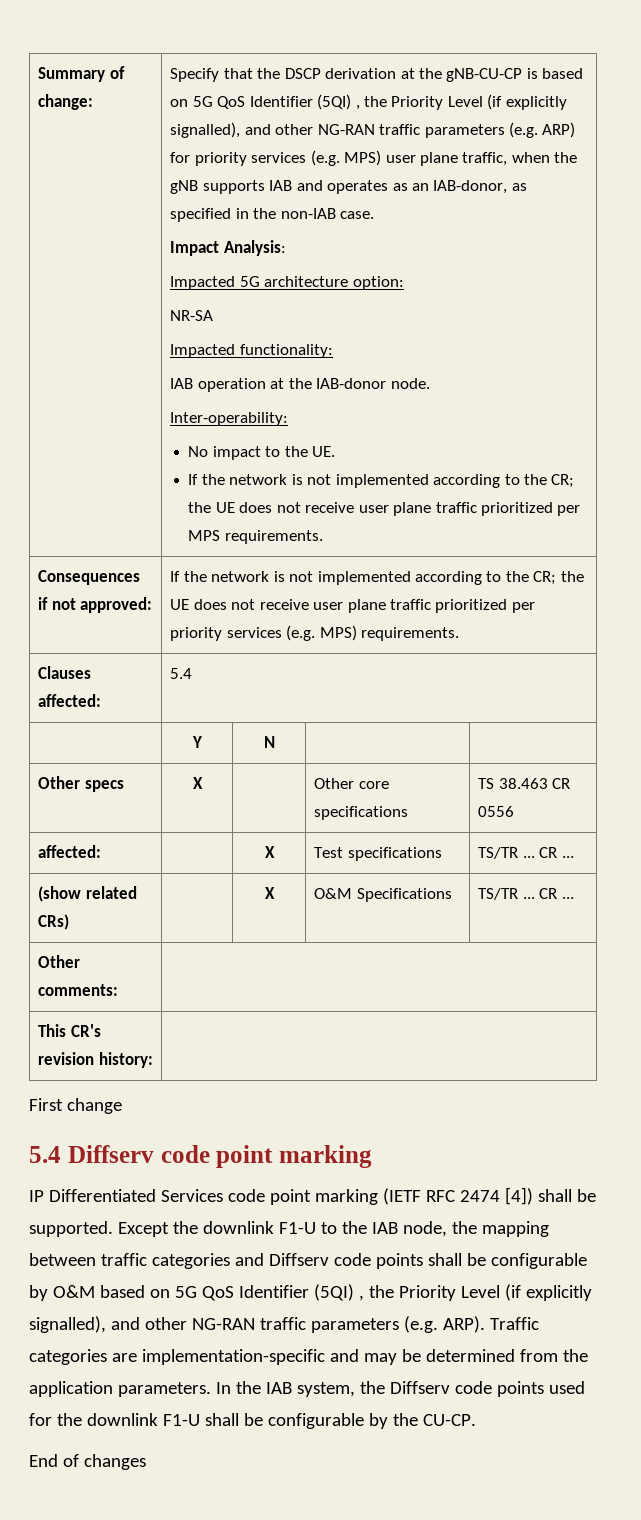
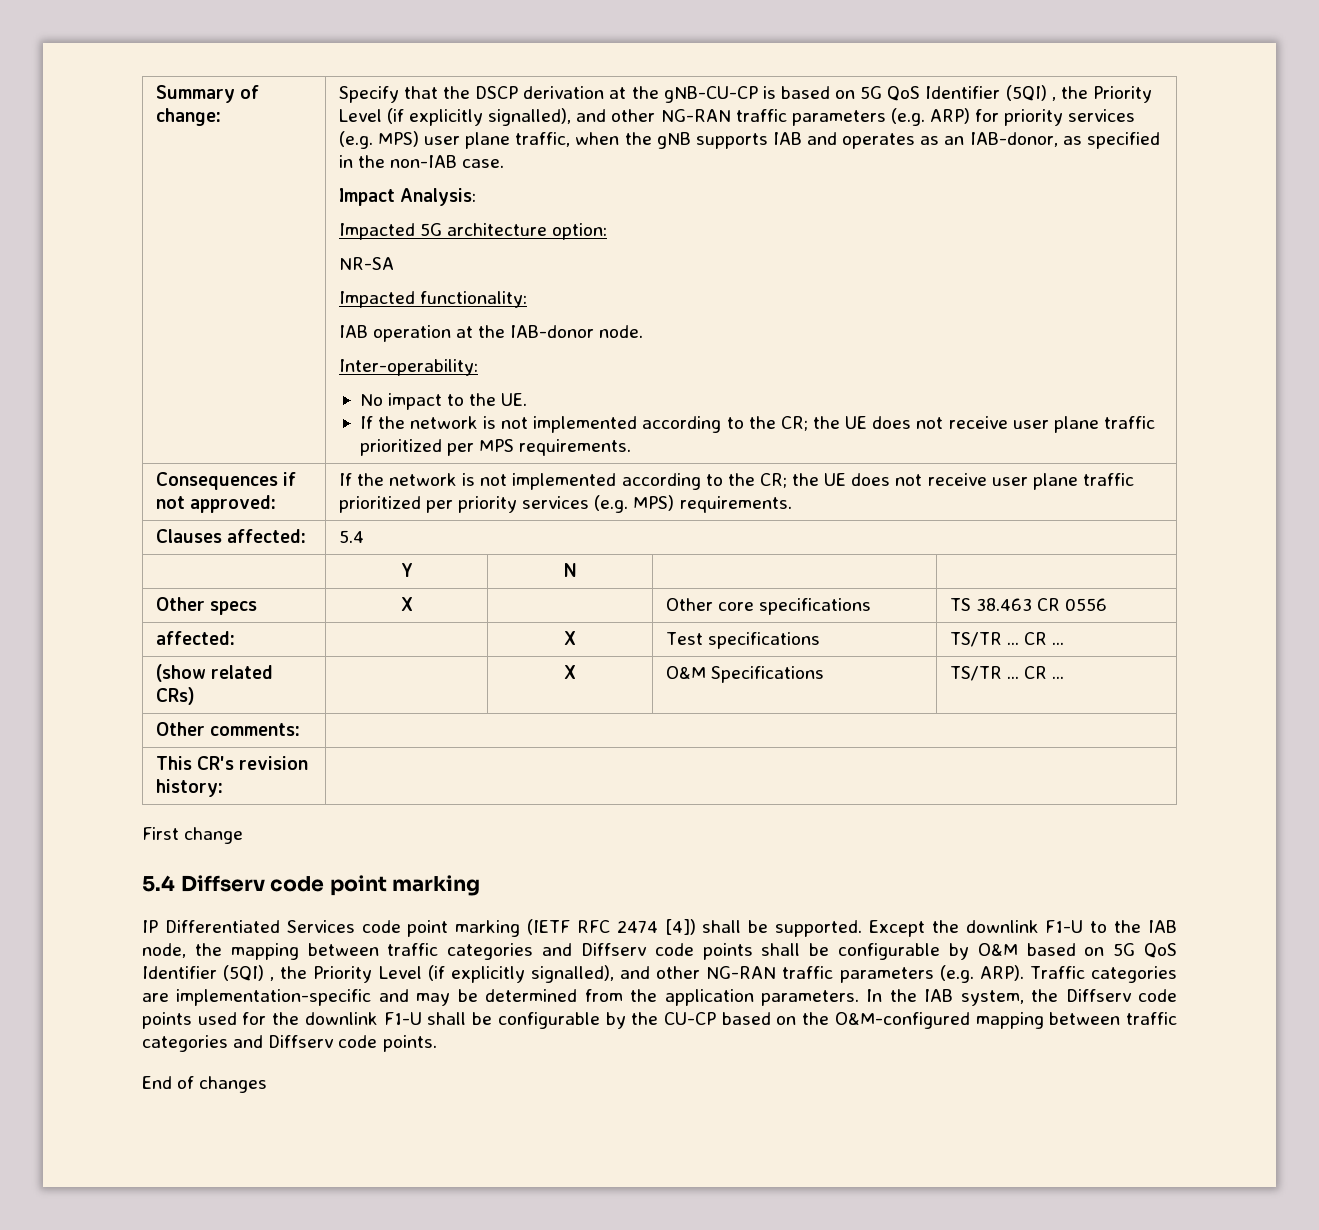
- In the IAB system, the Diffserv code points used for the downlink F1-U shall be configurable by the CU-CP.
+ In the IAB system, the Diffserv code points used for the downlink F1-U shall be configurable by the CU-CP based on the O&M-configured mapping between traffic categories and Diffserv code points.

